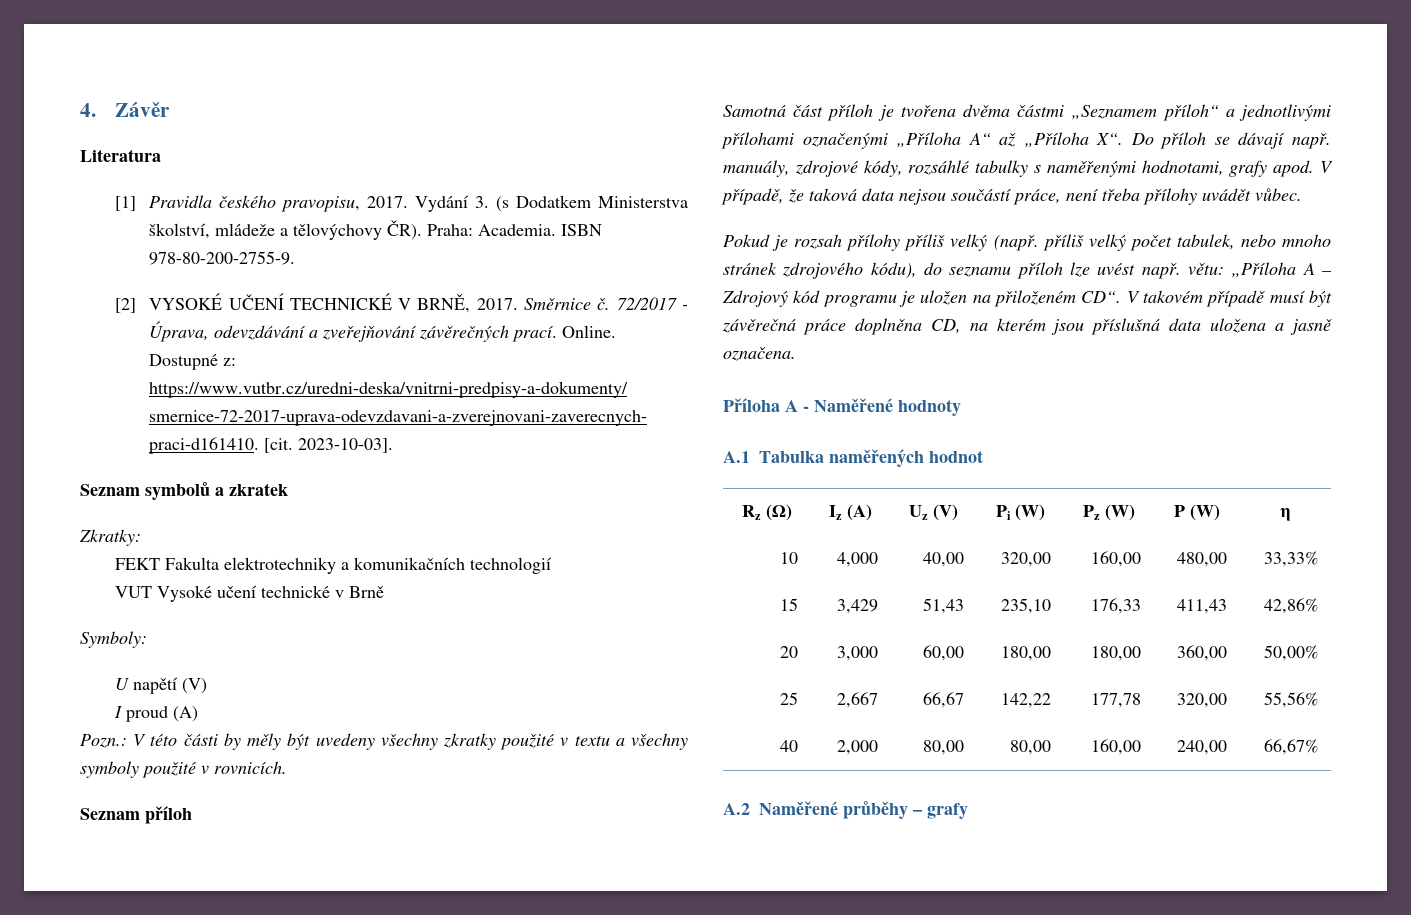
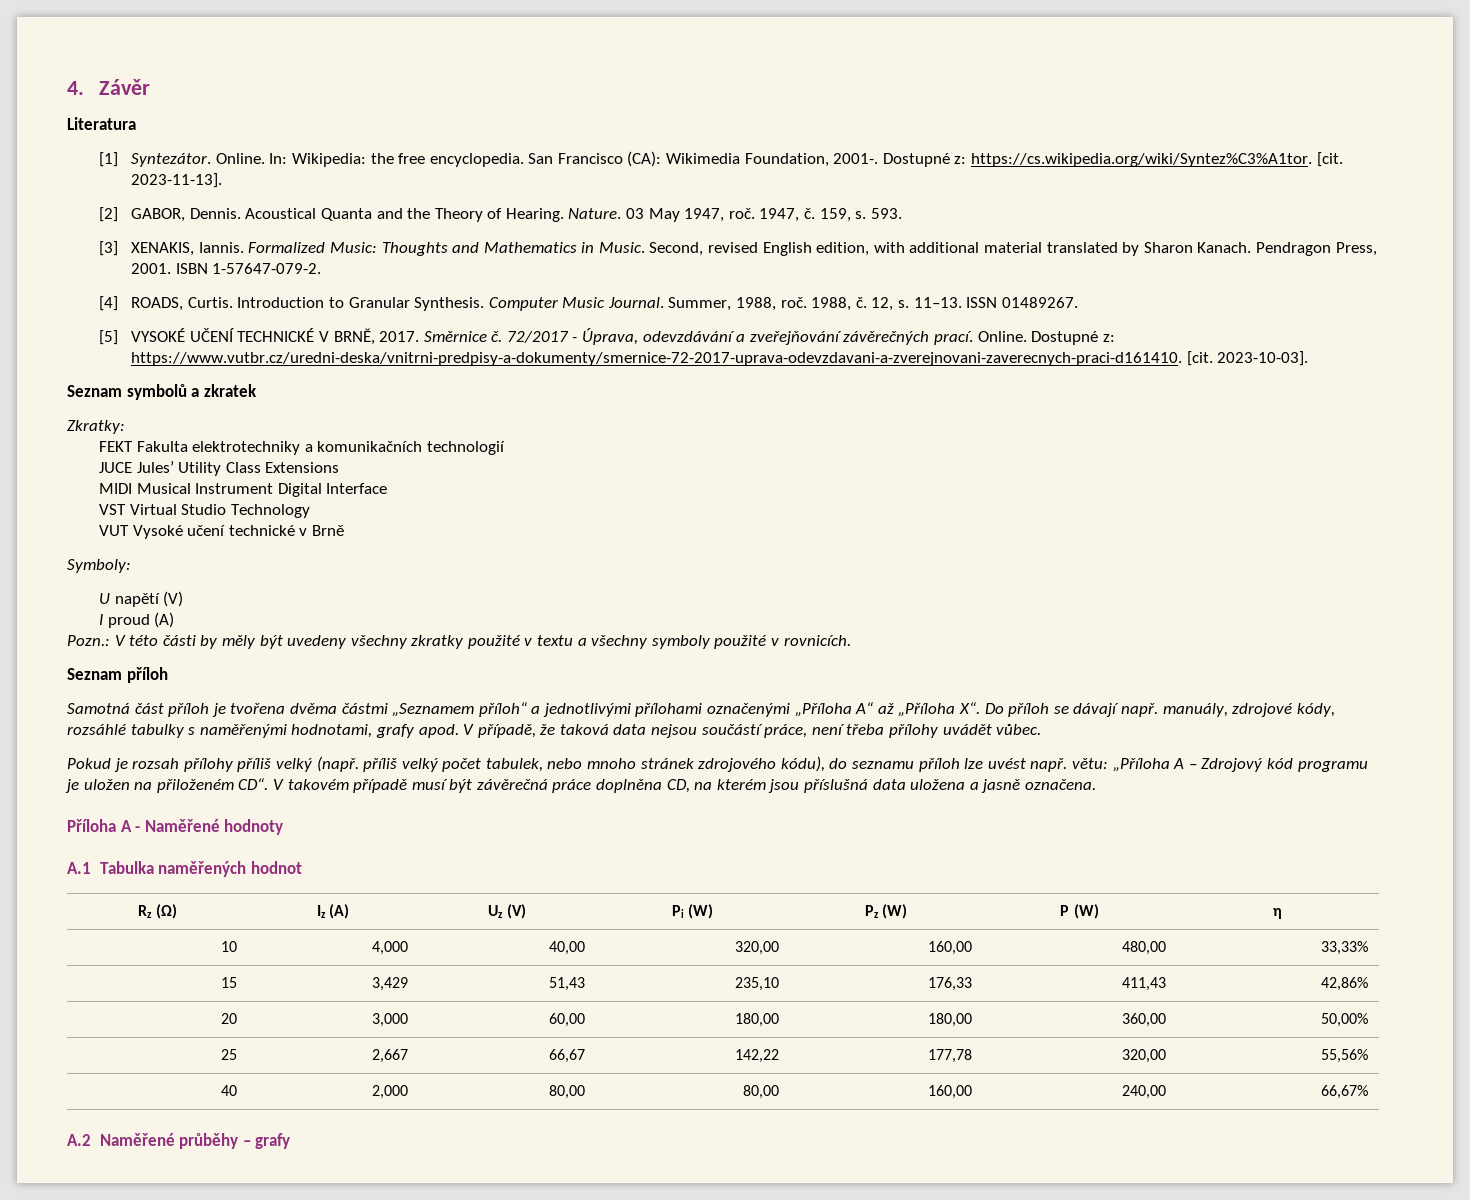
- [1] Pravidla českého pravopisu, 2017. Vydání 3. (s Dodatkem Ministerstva školství, mládeže a tělovýchovy ČR). Praha: Academia. ISBN 978-80-200-2755-9.
- [2] VYSOKÉ UČENÍ TECHNICKÉ V BRNĚ, 2017.
+ [1] Syntezátor. Online. In: Wikipedia: the free encyclopedia. San Francisco (CA): Wikimedia Foundation, 2001-. Dostupné z: https://cs.wikipedia.org/wiki/Syntez%C3%A1tor. [cit. 2023-11-13].
+ [2] GABOR, Dennis. Acoustical Quanta and the Theory of Hearing. Nature. 03 May 1947, roč. 1947, č. 159, s. 593.
+ [3] XENAKIS, Iannis. Formalized Music: Thoughts and Mathematics in Music. Second, revised English edition, with additional material translated by Sharon Kanach. Pendragon Press, 2001. ISBN 1-57647-079-2.
+ [4] ROADS, Curtis. Introduction to Granular Synthesis. Computer Music Journal. Summer, 1988, roč. 1988, č. 12, s. 11–13. ISSN 01489267.
+ [5] VYSOKÉ UČENÍ TECHNICKÉ V BRNĚ, 2017.
+ JUCE Jules’ Utility Class Extensions
+ MIDI Musical Instrument Digital Interface
+ VST Virtual Studio Technology

